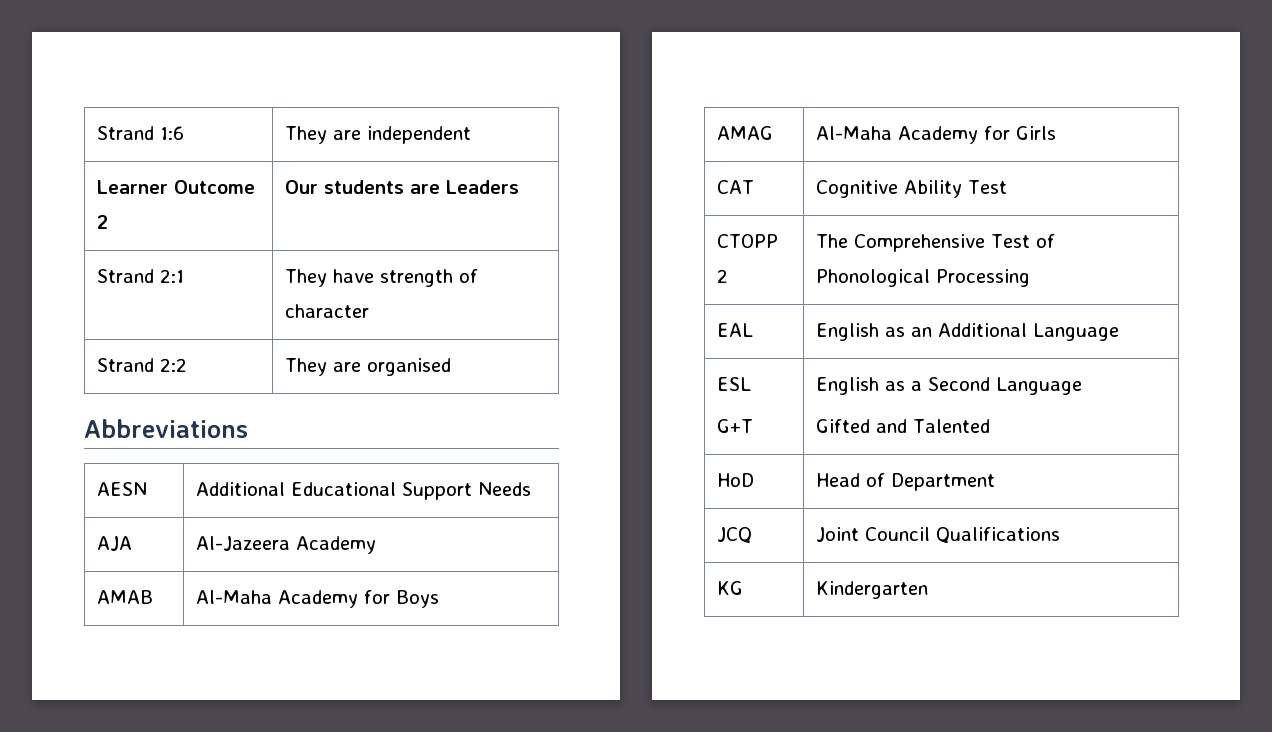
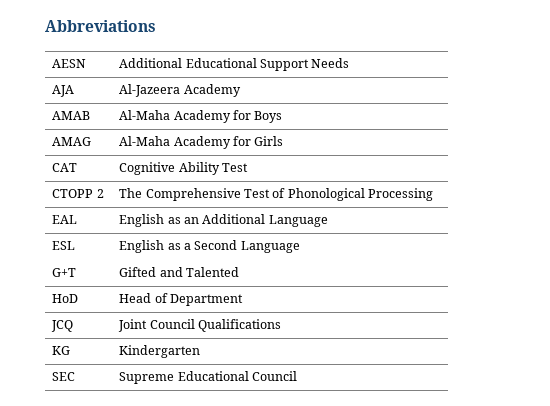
- Strand 1:6 | They are independent
- Learner Outcome 2 | Our students are Leaders
- Strand 2:1 | They have strength of character
- Strand 2:2 | They are organised
+ SEC | Supreme Educational Council

